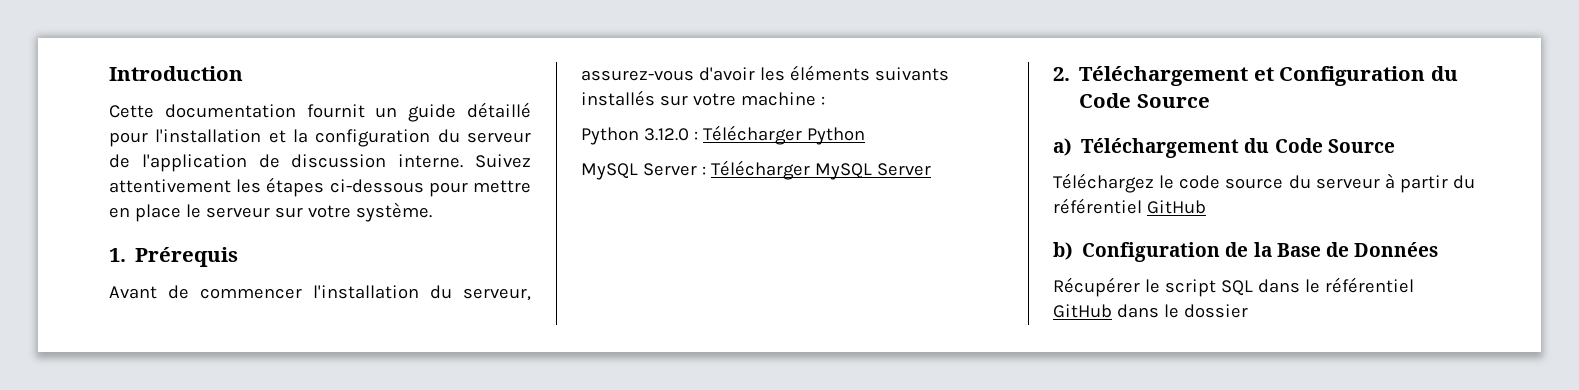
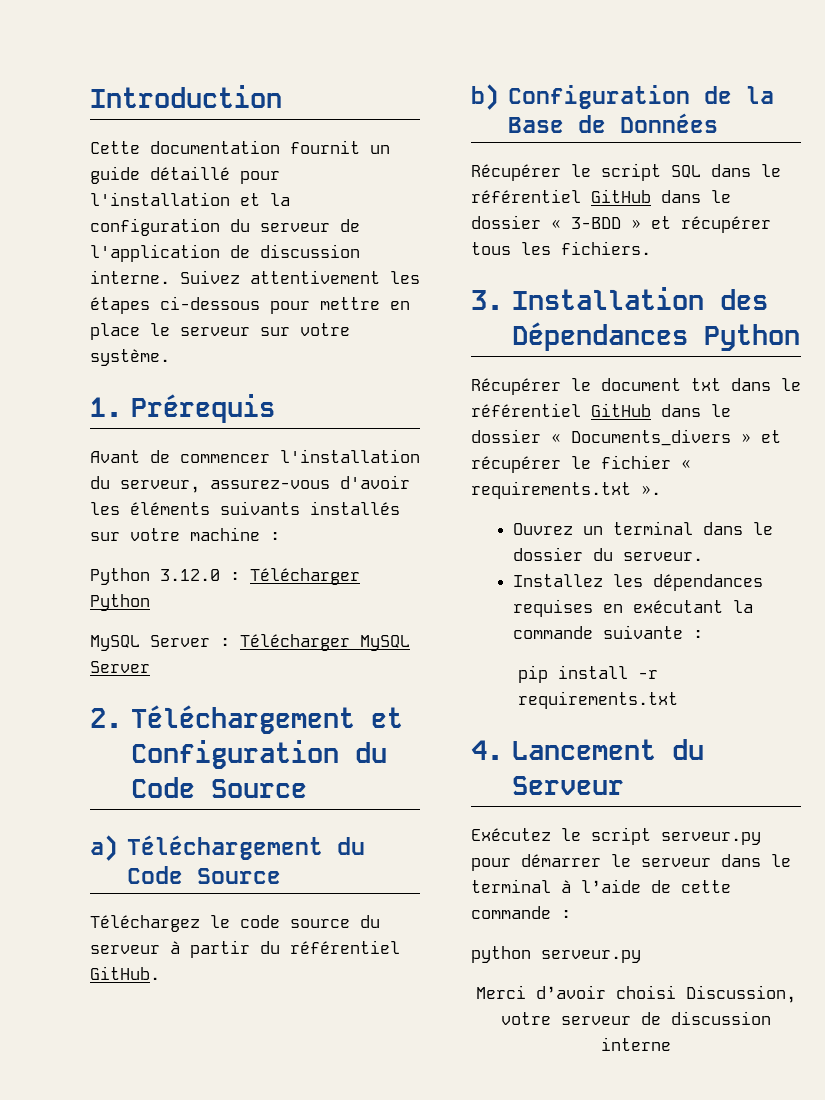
- Téléchargez le code source du serveur à partir du référentiel GitHub
+ Téléchargez le code source du serveur à partir du référentiel GitHub.
- Récupérer le script SQL dans le référentiel GitHub dans le dossier
+ Récupérer le script SQL dans le référentiel GitHub dans le dossier « 3-BDD » et récupérer tous les fichiers.
+ 3. Installation des Dépendances Python
+ Récupérer le document txt dans le référentiel GitHub dans le dossier « Documents_divers » et récupérer le fichier « requirements.txt ».
+ Ouvrez un terminal dans le dossier du serveur.
+ Installez les dépendances requises en exécutant la commande suivante :
+ pip install -r requirements.txt
+ 4. Lancement du Serveur
+ Exécutez le script serveur.py pour démarrer le serveur dans le terminal à l’aide de cette commande :
+ python serveur.py
+ Merci d’avoir choisi Discussion, votre serveur de discussion interne

